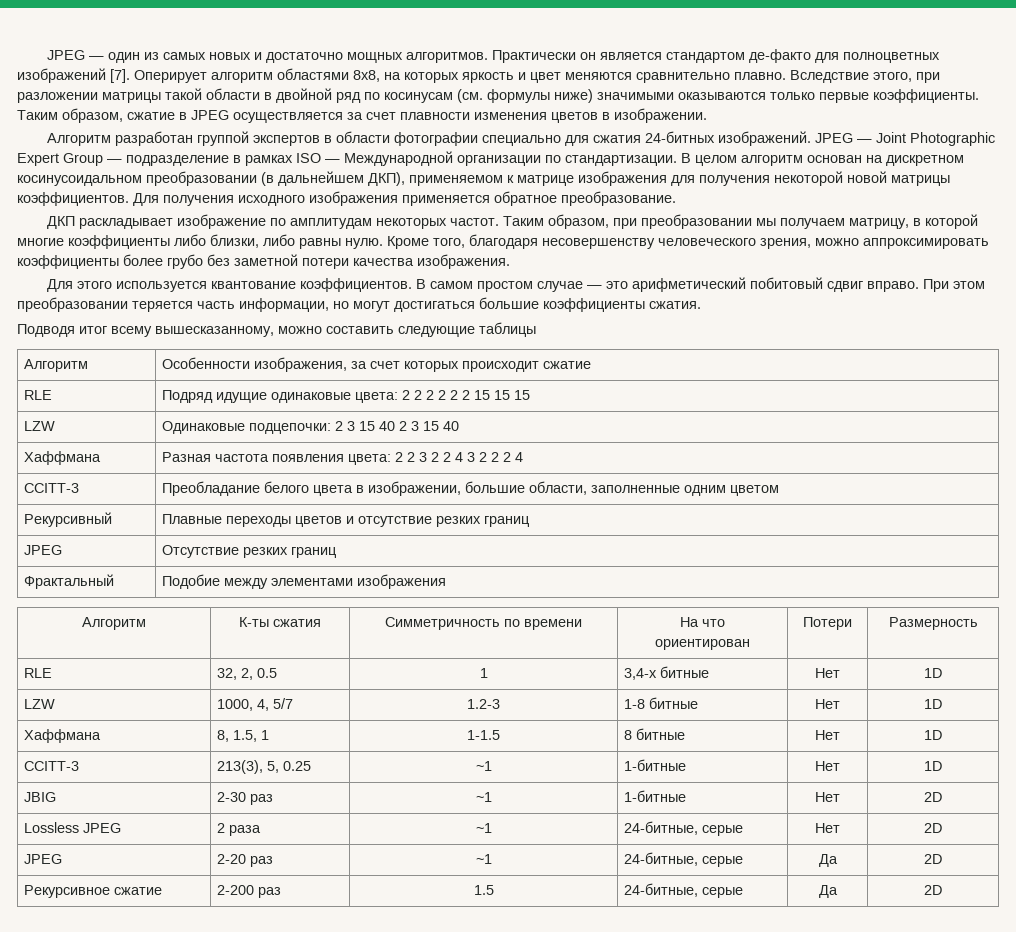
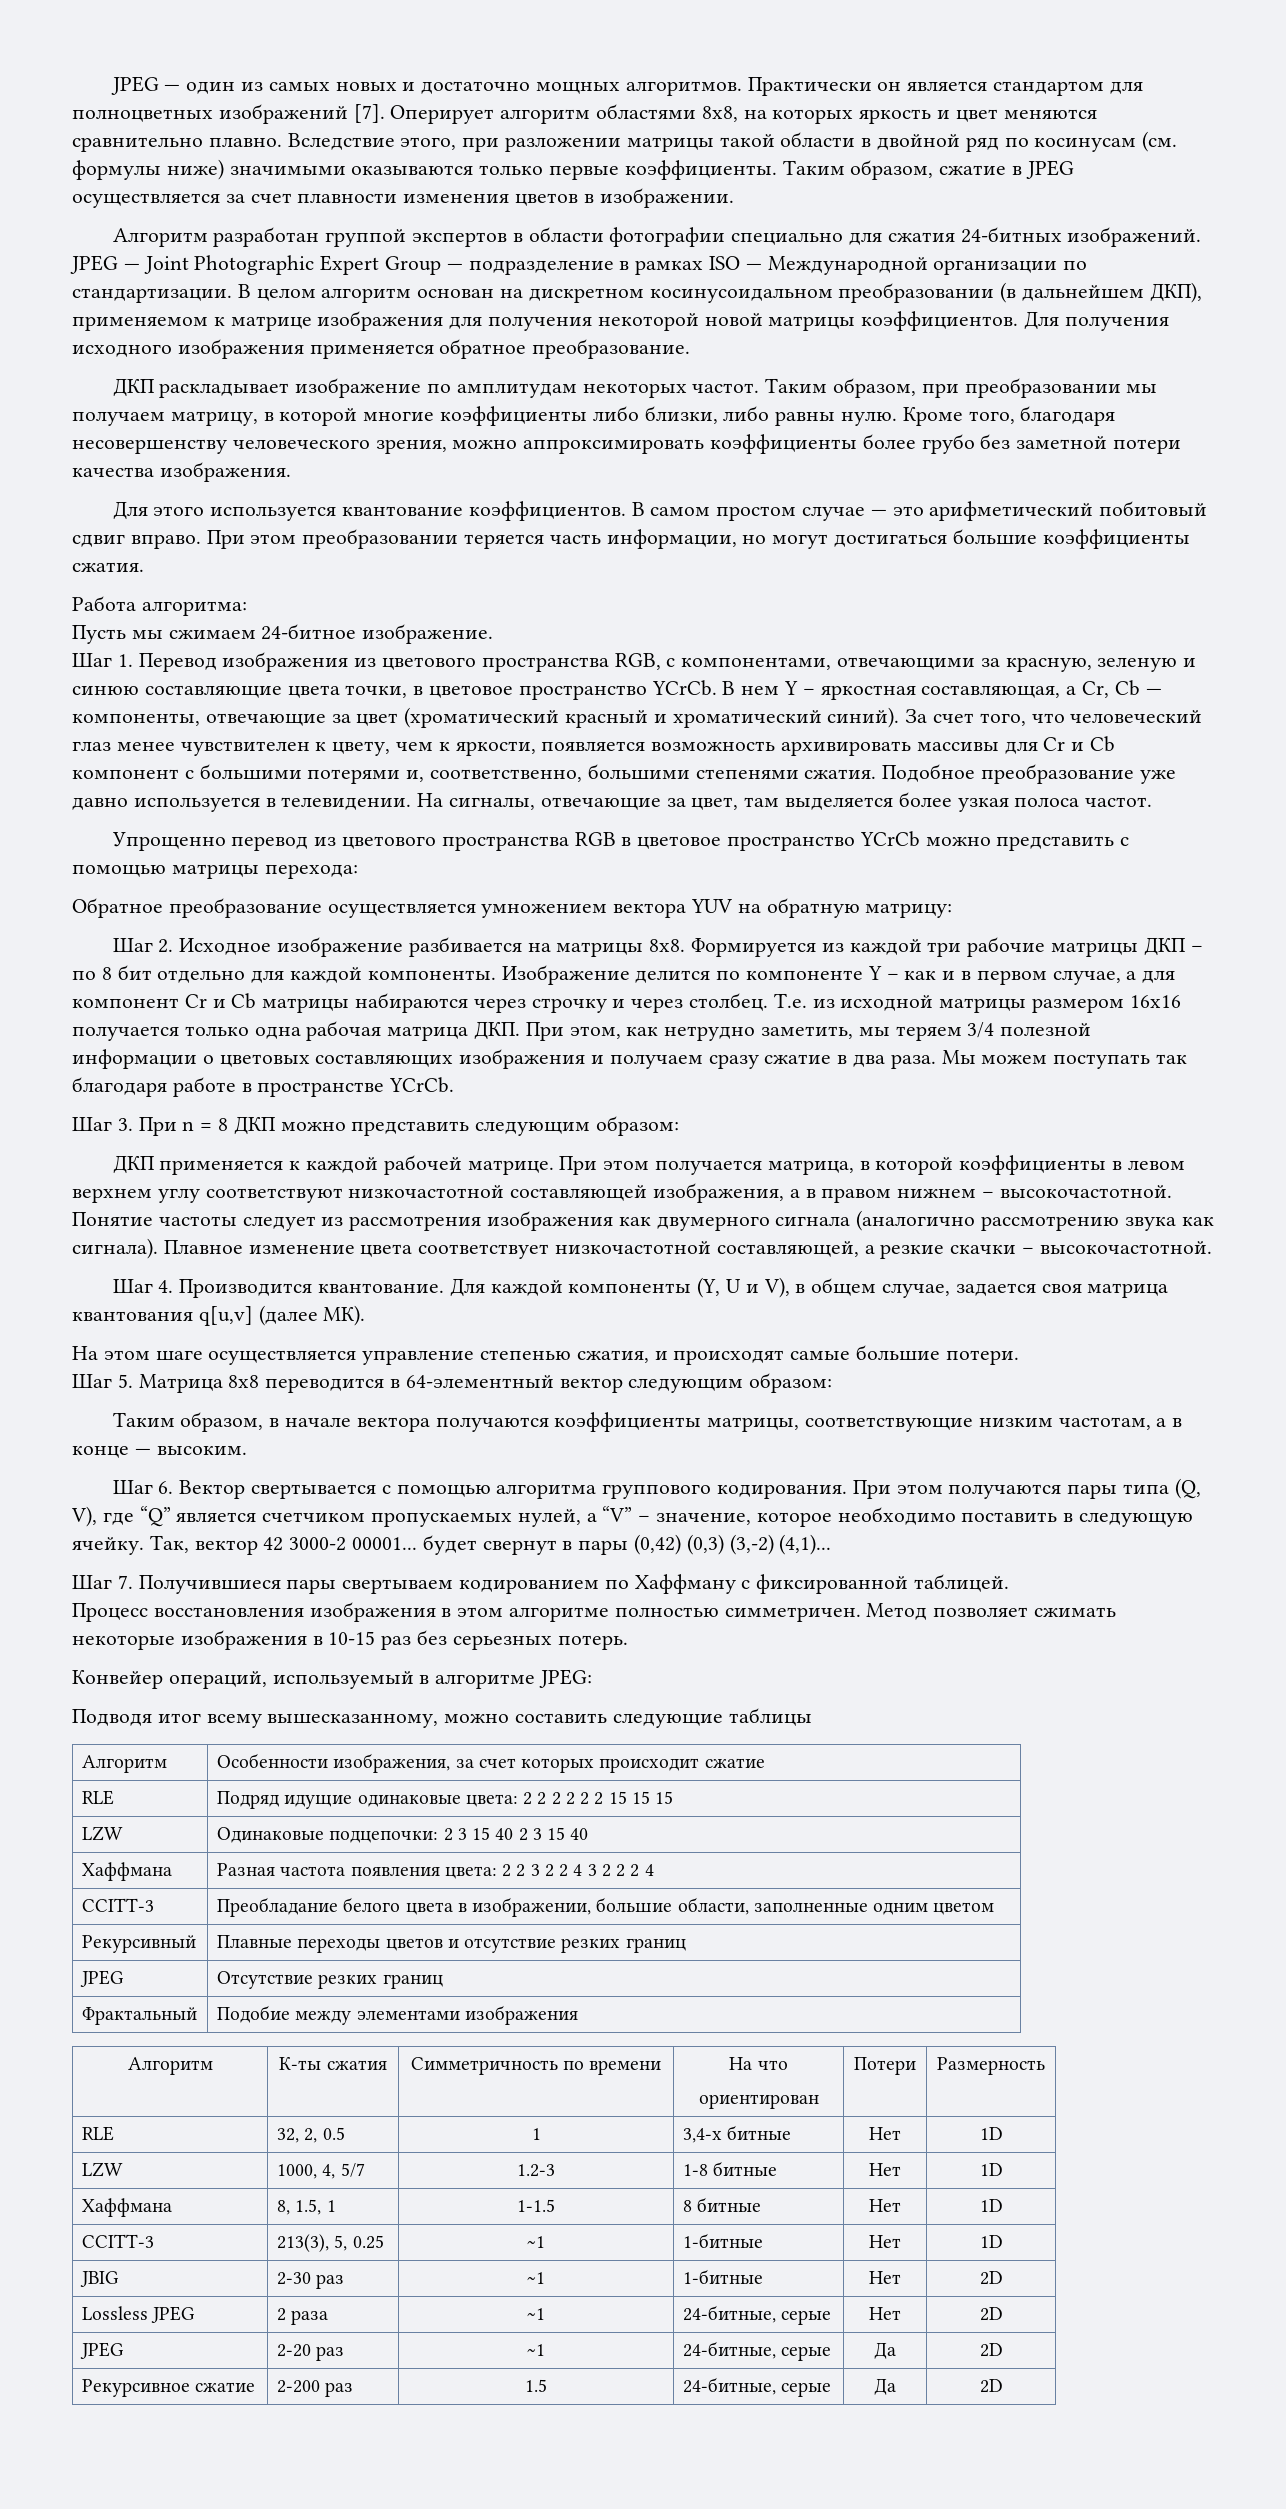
- Практически он является стандартом де-факто для полноцветных изображений [7].
+ Практически он является стандартом для полноцветных изображений [7].
+ Работа алгоритма:
+ Пусть мы сжимаем 24-битное изображение.
+ Шаг 1. Перевод изображения из цветового пространства RGB, с компонентами, отвечающими за красную, зеленую и синюю составляющие цвета точки, в цветовое пространство YCrCb. В нем Y – яркостная составляющая, а Cr, Cb — компоненты, отвечающие за цвет (хроматический красный и хроматический синий). За счет того, что человеческий глаз менее чувствителен к цвету, чем к яркости, появляется возможность архивировать массивы для Cr и Cb компонент с большими потерями и, соответственно, большими степенями сжатия. Подобное преобразование уже давно используется в телевидении. На сигналы, отвечающие за цвет, там выделяется более узкая полоса частот.
+ Упрощенно перевод из цветового пространства RGB в цветовое пространство YCrCb можно представить с помощью матрицы перехода:
+ Обратное преобразование осуществляется умножением вектора YUV на обратную матрицу:
+ Шаг 2. Исходное изображение разбивается на матрицы 8x8. Формируется из каждой три рабочие матрицы ДКП – по 8 бит отдельно для каждой компоненты. Изображение делится по компоненте Y – как и в первом случае, а для компонент Cr и Cb матрицы набираются через строчку и через столбец. Т.е. из исходной матрицы размером 16x16 получается только одна рабочая матрица ДКП. При этом, как нетрудно заметить, мы теряем 3/4 полезной информации о цветовых составляющих изображения и получаем сразу сжатие в два раза. Мы можем поступать так благодаря работе в пространстве YCrCb.
+ Шаг 3. При n = 8 ДКП можно представить следующим образом:
+ ДКП применяется к каждой рабочей матрице. При этом получается матрица, в которой коэффициенты в левом верхнем углу соответствуют низкочастотной составляющей изображения, а в правом нижнем – высокочастотной. Понятие частоты следует из рассмотрения изображения как двумерного сигнала (аналогично рассмотрению звука как сигнала). Плавное изменение цвета соответствует низкочастотной составляющей, а резкие скачки – высокочастотной.
+ Шаг 4. Производится квантование. Для каждой компоненты (Y, U и V), в общем случае, задается своя матрица квантования q[u,v] (далее МК).
+ На этом шаге осуществляется управление степенью сжатия, и происходят самые большие потери.
+ Шаг 5. Матрица 8x8 переводится в 64-элементный вектор следующим образом:
+ Таким образом, в начале вектора получаются коэффициенты матрицы, соответствующие низким частотам, а в конце — высоким.
+ Шаг 6. Вектор свертывается с помощью алгоритма группового кодирования. При этом получаются пары типа (Q, V), где “Q” является счетчиком пропускаемых нулей, а “V” – значение, которое необходимо поставить в следующую ячейку. Так, вектор 42 3000-2 00001... будет свернут в пары (0,42) (0,3) (3,-2) (4,1)...
+ Шаг 7. Получившиеся пары свертываем кодированием по Хаффману с фиксированной таблицей.
+ Процесс восстановления изображения в этом алгоритме полностью симметричен. Метод позволяет сжимать некоторые изображения в 10-15 раз без серьезных потерь.
+ Конвейер операций, используемый в алгоритме JPEG:

